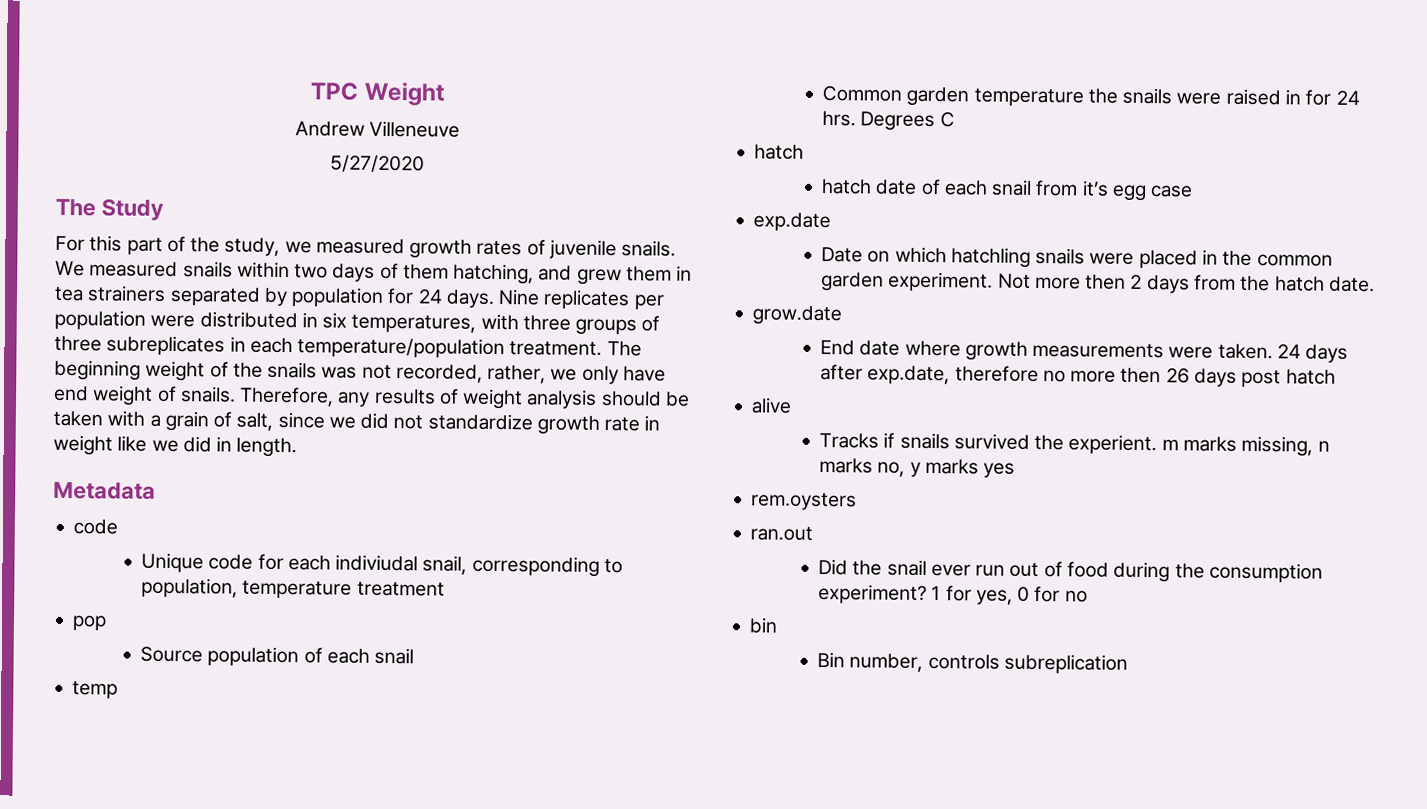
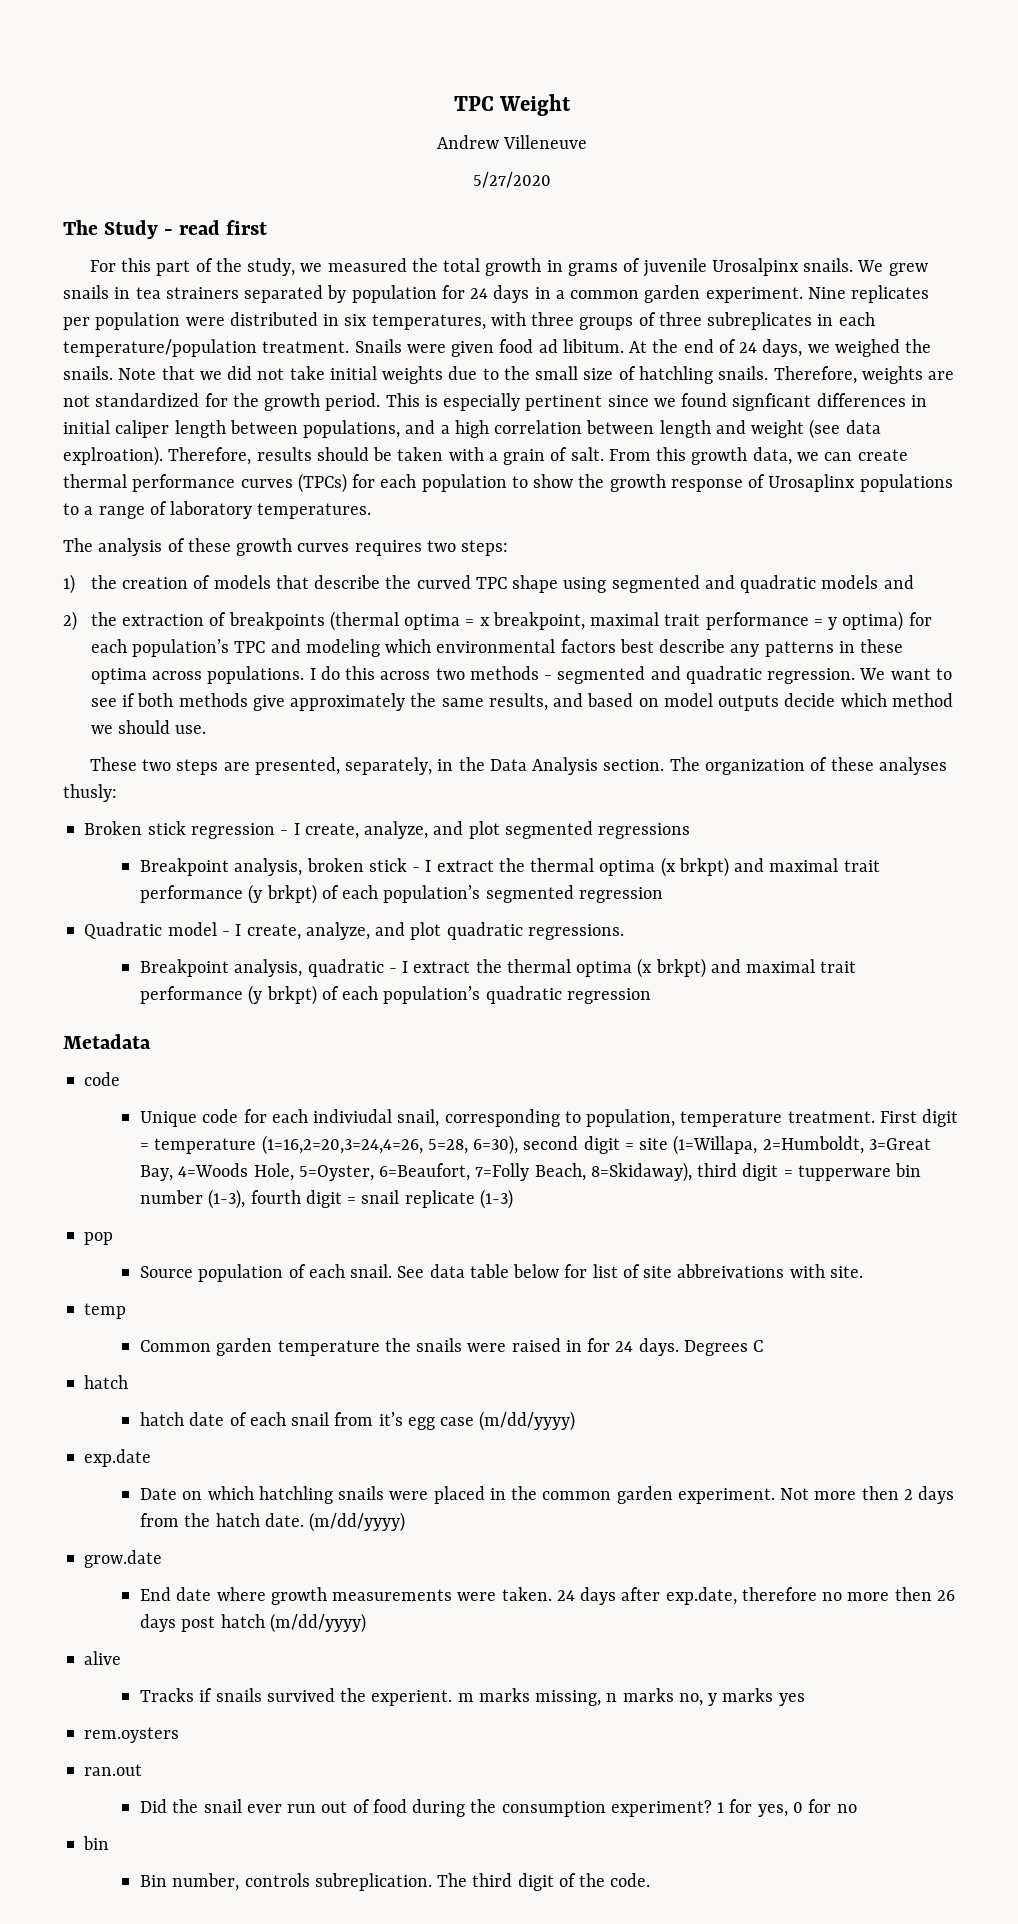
- The Study
+ The Study - read first
- For this part of the study, we measured growth rates of juvenile snails.
+ For this part of the study, we measured the total growth in grams of juvenile Urosalpinx snails.
- We measured snails within two days of them hatching, and grew them in tea strainers separated by population for 24 days.
+ We grew snails in tea strainers separated by population for 24 days in a common garden experiment.
- The beginning weight of the snails was not recorded, rather, we only have end weight of snails. Therefore, any results of weight analysis should be taken with a grain of salt, since we did not standardize growth rate in weight like we did in length.
+ Snails were given food ad libitum. At the end of 24 days, we weighed the snails. Note that we did not take initial weights due to the small size of hatchling snails. Therefore, weights are not standardized for the growth period. This is especially pertinent since we found signficant differences in initial caliper length between populations, and a high correlation between length and weight (see data explroation). Therefore, results should be taken with a grain of salt. From this growth data, we can create thermal performance curves (TPCs) for each population to show the growth response of Urosaplinx populations to a range of laboratory temperatures.
+ The analysis of these growth curves requires two steps:
+ 1) the creation of models that describe the curved TPC shape using segmented and quadratic models and
+ 2) the extraction of breakpoints (thermal optima = x breakpoint, maximal trait performance = y optima) for each population’s TPC and modeling which environmental factors best describe any patterns in these optima across populations. I do this across two methods - segmented and quadratic regression. We want to see if both methods give approximately the same results, and based on model outputs decide which method we should use.
+ These two steps are presented, separately, in the Data Analysis section. The organization of these analyses thusly:
+ Broken stick regression - I create, analyze, and plot segmented regressions
+ Breakpoint analysis, broken stick - I extract the thermal optima (x brkpt) and maximal trait performance (y brkpt) of each population’s segmented regression
+ Quadratic model - I create, analyze, and plot quadratic regressions.
+ Breakpoint analysis, quadratic - I extract the thermal optima (x brkpt) and maximal trait performance (y brkpt) of each population’s quadratic regression
- Unique code for each indiviudal snail, corresponding to population, temperature treatment
+ Unique code for each indiviudal snail, corresponding to population, temperature treatment. First digit = temperature (1=16,2=20,3=24,4=26, 5=28, 6=30), second digit = site (1=Willapa, 2=Humboldt, 3=Great Bay, 4=Woods Hole, 5=Oyster, 6=Beaufort, 7=Folly Beach, 8=Skidaway), third digit = tupperware bin number (1-3), fourth digit = snail replicate (1-3)
- Source population of each snail
+ Source population of each snail. See data table below for list of site abbreivations with site.
- Common garden temperature the snails were raised in for 24 hrs.
+ Common garden temperature the snails were raised in for 24 days.
- hatch date of each snail from it’s egg case
+ hatch date of each snail from it’s egg case (m/dd/yyyy)
- Not more then 2 days from the hatch date.
+ Not more then 2 days from the hatch date. (m/dd/yyyy)
- 24 days after exp.date, therefore no more then 26 days post hatch
+ 24 days after exp.date, therefore no more then 26 days post hatch (m/dd/yyyy)
- Bin number, controls subreplication
+ Bin number, controls subreplication. The third digit of the code.

